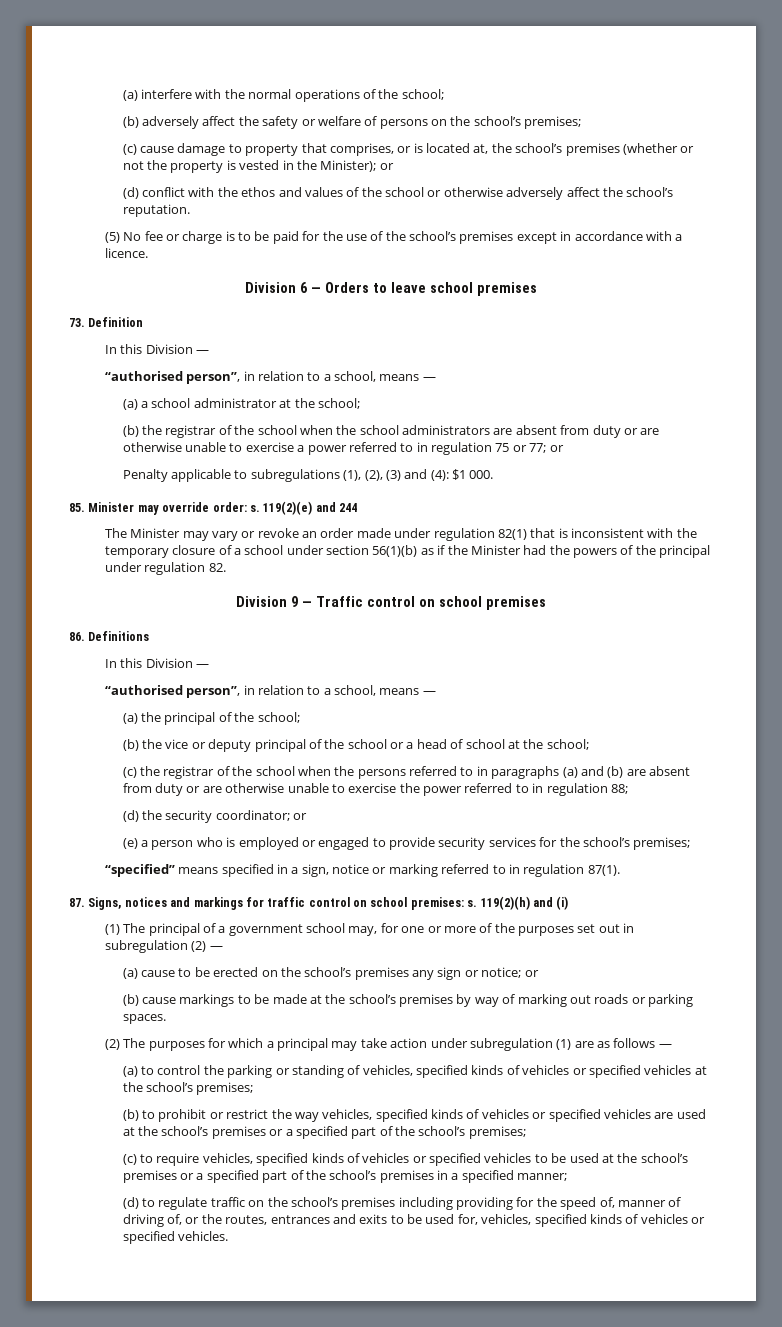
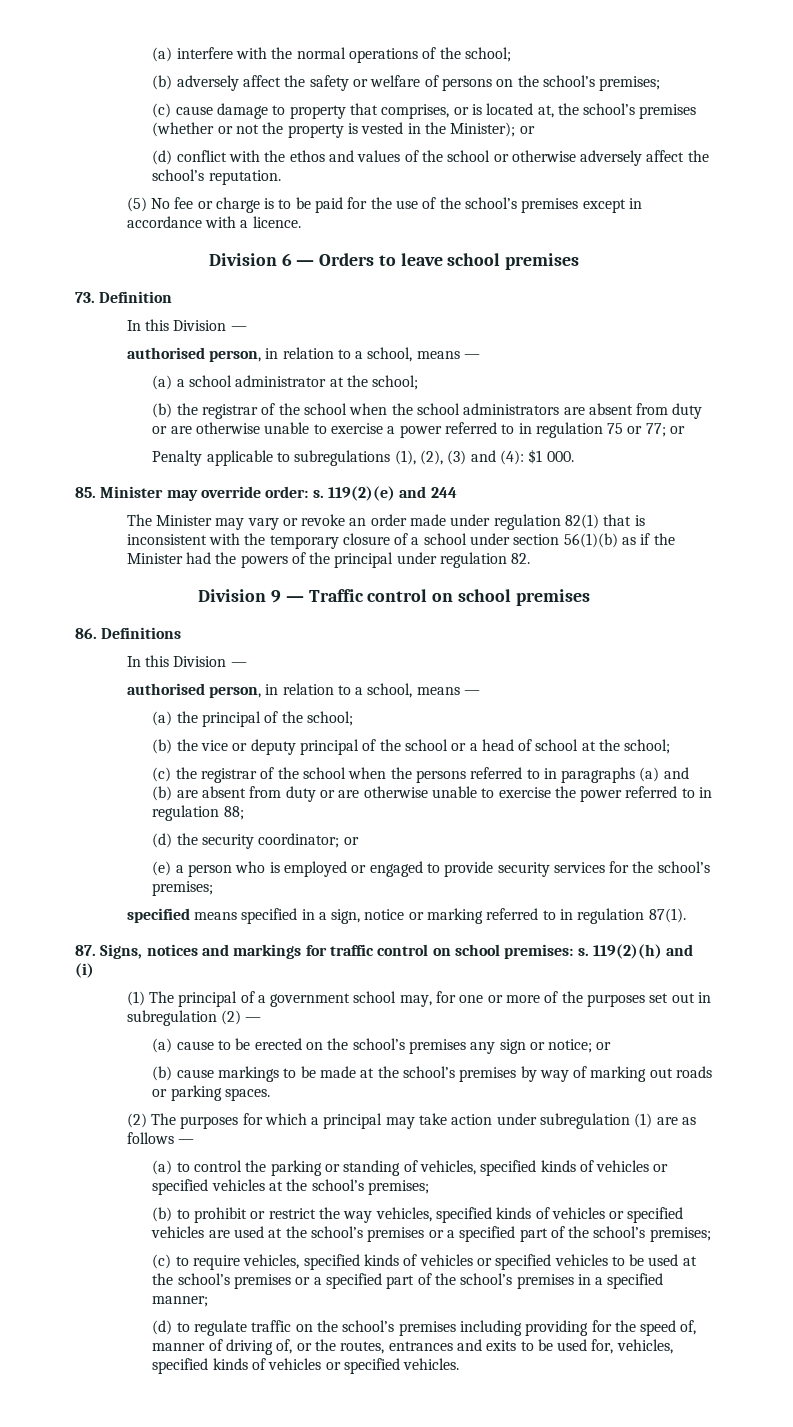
  73. Definition
  In this Division —
- “authorised person”, in relation to a school, means —
+ authorised person, in relation to a school, means —
  86. Definitions
  In this Division —
- “authorised person”, in relation to a school, means —
+ authorised person, in relation to a school, means —
- “specified” means specified in a sign, notice or marking referred to in regulation 87(1).
+ specified means specified in a sign, notice or marking referred to in regulation 87(1).

